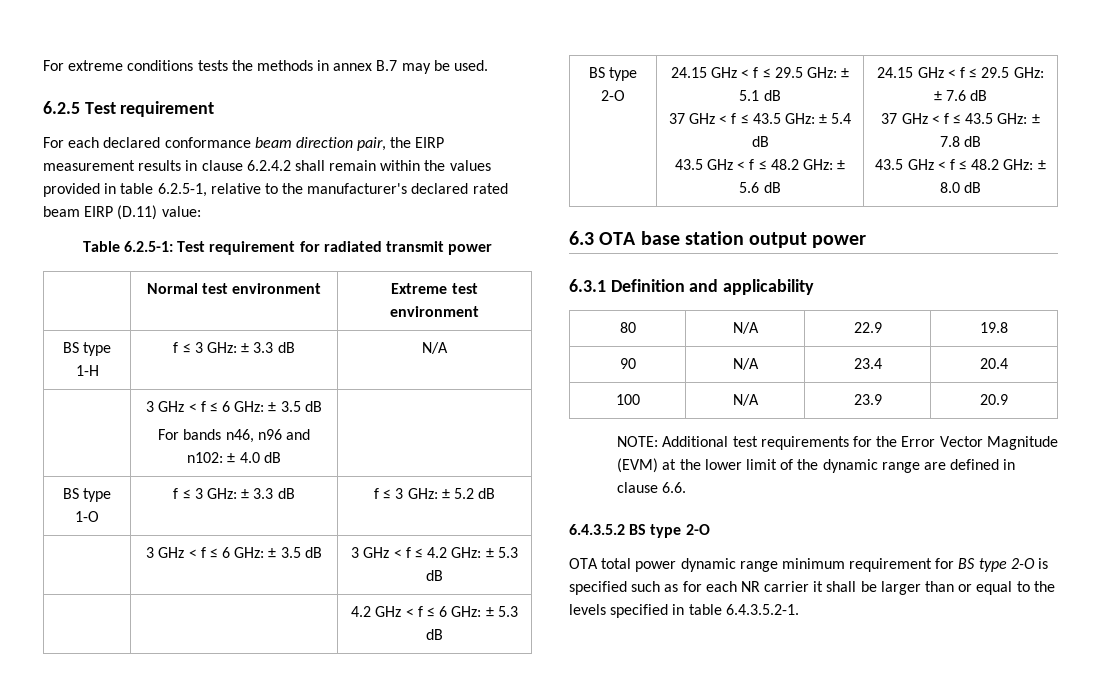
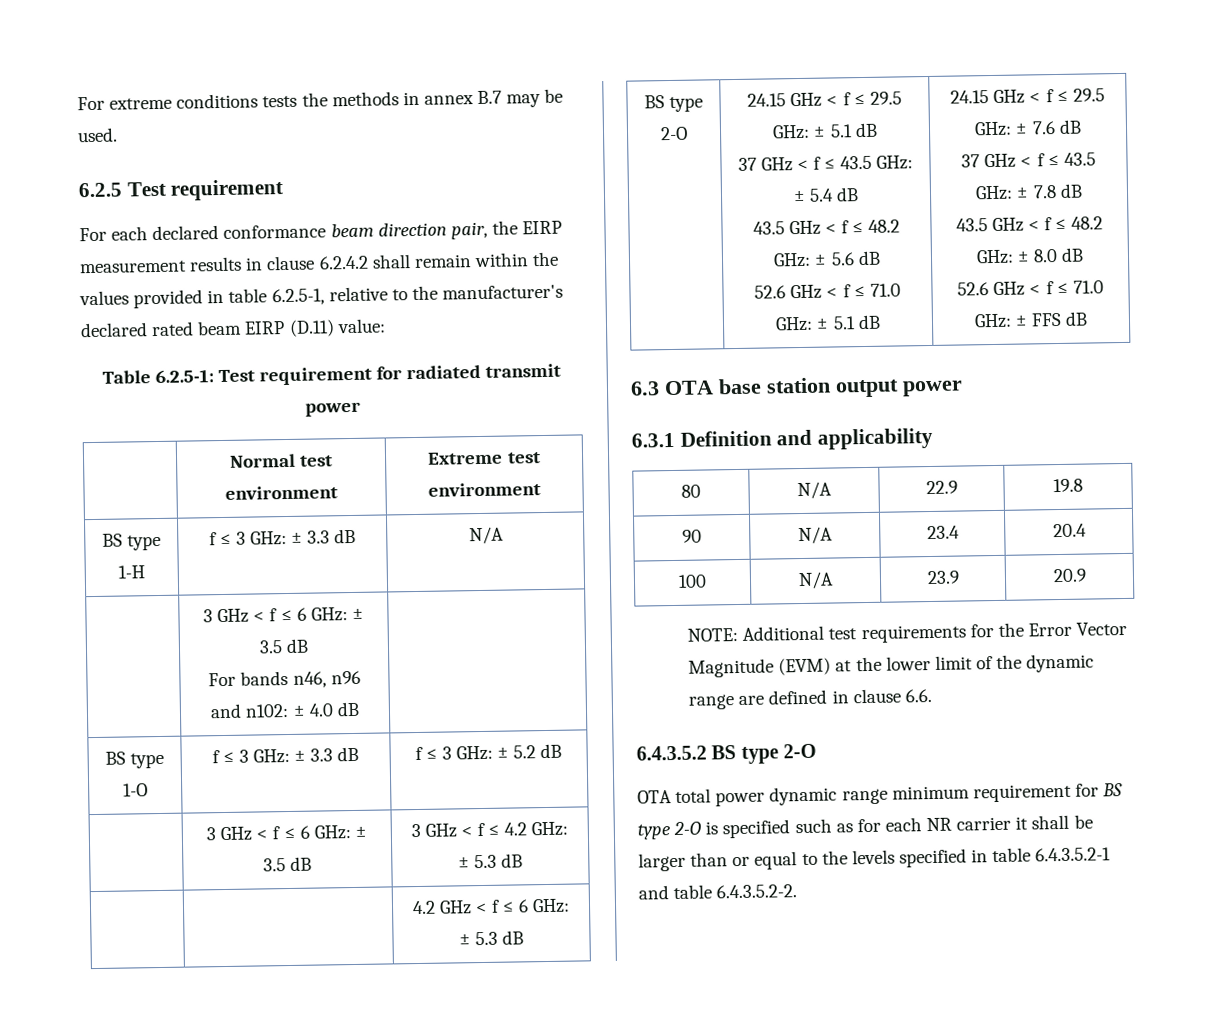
+ 52.6 GHz < f ≤ 71.0 GHz: ± 5.1 dB
+ 52.6 GHz < f ≤ 71.0 GHz: ± FFS dB
- OTA total power dynamic range minimum requirement for BS type 2-O is specified such as for each NR carrier it shall be larger than or equal to the levels specified in table 6.4.3.5.2-1.
+ OTA total power dynamic range minimum requirement for BS type 2-O is specified such as for each NR carrier it shall be larger than or equal to the levels specified in table 6.4.3.5.2-1 and table 6.4.3.5.2-2.

